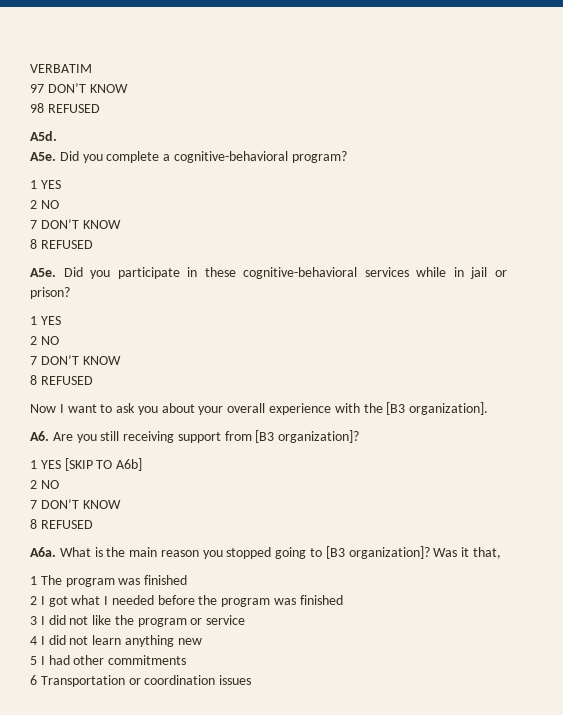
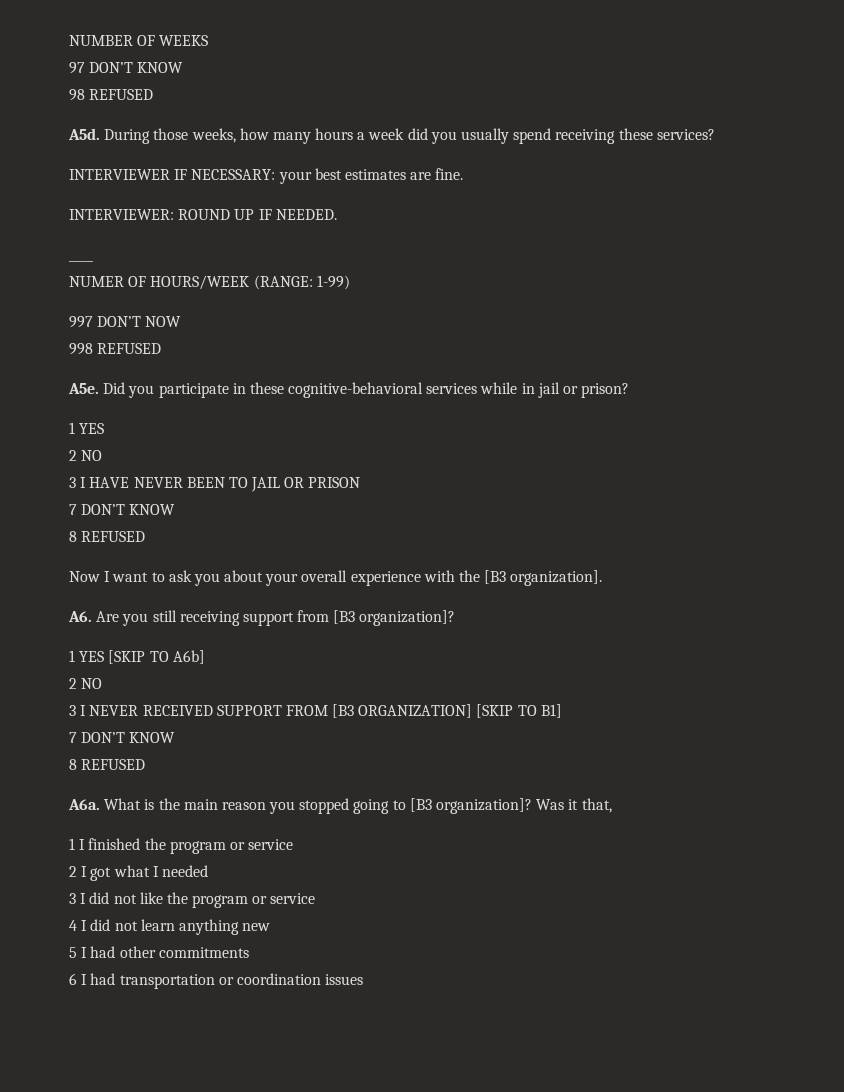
- VERBATIM
+ NUMBER OF WEEKS
- A5d.
- A5e. Did you complete a cognitive-behavioral program?
- 1 YES
- 2 NO
- 7 DON’T KNOW
- 8 REFUSED
+ A5d. During those weeks, how many hours a week did you usually spend receiving these services?
+ INTERVIEWER IF NECESSARY: your best estimates are fine.
+ INTERVIEWER: ROUND UP IF NEEDED.
+ ____
+ NUMER OF HOURS/WEEK (RANGE: 1-99)
+ 997 DON’T NOW
+ 998 REFUSED
+ 3 I HAVE NEVER BEEN TO JAIL OR PRISON
+ 3 I NEVER RECEIVED SUPPORT FROM [B3 ORGANIZATION] [SKIP TO B1]
- 1 The program was finished
+ 1 I finished the program or service
- 2 I got what I needed before the program was finished
+ 2 I got what I needed
- 6 Transportation or coordination issues
+ 6 I had transportation or coordination issues

